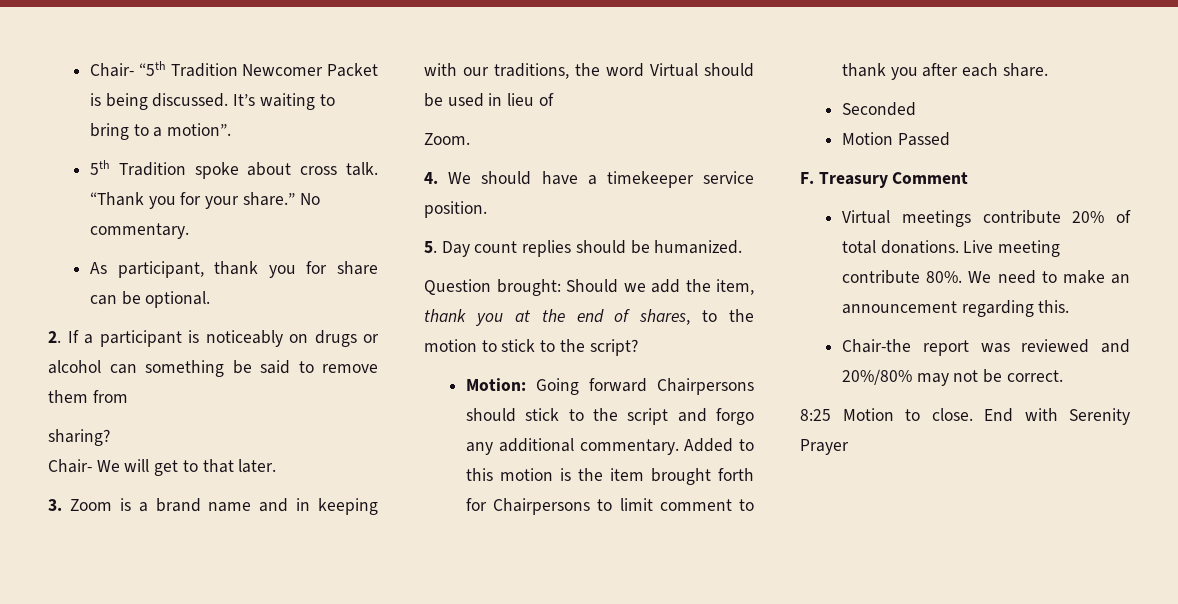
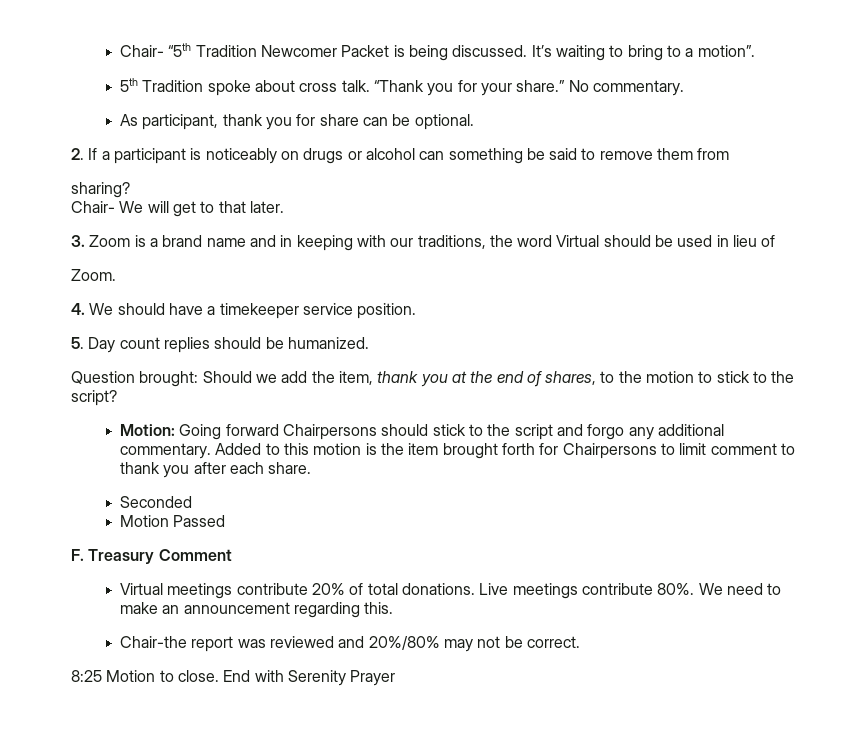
- Live meeting contribute 80%.
+ Live meetings contribute 80%.

